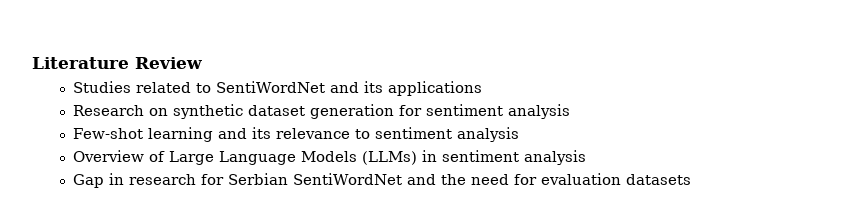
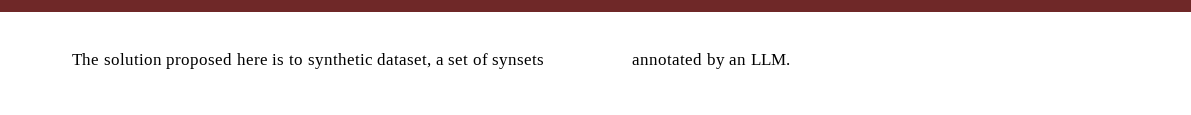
- Literature Review
- Studies related to SentiWordNet and its applications
- Research on synthetic dataset generation for sentiment analysis
- Few-shot learning and its relevance to sentiment analysis
- Overview of Large Language Models (LLMs) in sentiment analysis
- Gap in research for Serbian SentiWordNet and the need for evaluation datasets
+ The solution proposed here is to synthetic dataset, a set of synsets annotated by an LLM.

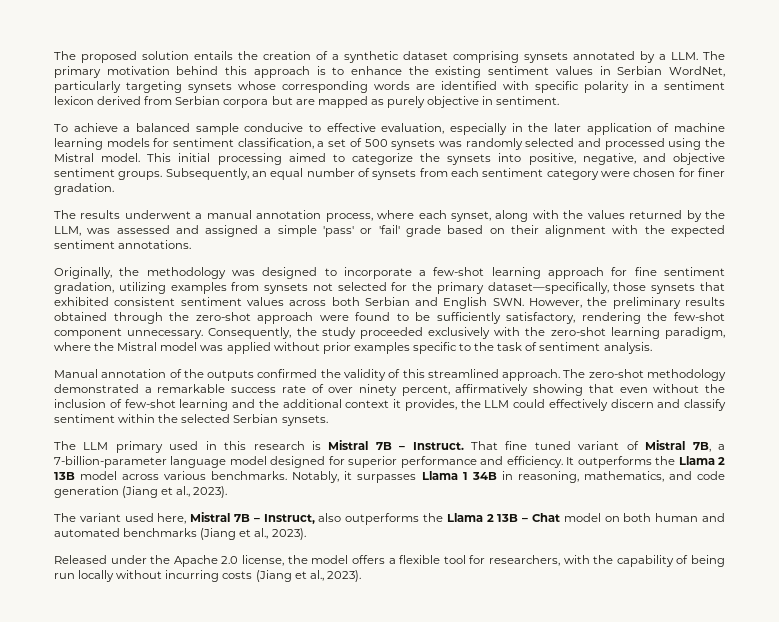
- The solution proposed here is to synthetic dataset, a set of synsets annotated by an LLM.
+ The proposed solution entails the creation of a synthetic dataset comprising synsets annotated by a LLM. The primary motivation behind this approach is to enhance the existing sentiment values in Serbian WordNet, particularly targeting synsets whose corresponding words are identified with specific polarity in a sentiment lexicon derived from Serbian corpora but are mapped as purely objective in sentiment.
+ To achieve a balanced sample conducive to effective evaluation, especially in the later application of machine learning models for sentiment classification, a set of 500 synsets was randomly selected and processed using the Mistral model. This initial processing aimed to categorize the synsets into positive, negative, and objective sentiment groups. Subsequently, an equal number of synsets from each sentiment category were chosen for finer gradation.
+ The results underwent a manual annotation process, where each synset, along with the values returned by the LLM, was assessed and assigned a simple 'pass' or 'fail' grade based on their alignment with the expected sentiment annotations.
+ Originally, the methodology was designed to incorporate a few-shot learning approach for fine sentiment gradation, utilizing examples from synsets not selected for the primary dataset—specifically, those synsets that exhibited consistent sentiment values across both Serbian and English SWN. However, the preliminary results obtained through the zero-shot approach were found to be sufficiently satisfactory, rendering the few-shot component unnecessary. Consequently, the study proceeded exclusively with the zero-shot learning paradigm, where the Mistral model was applied without prior examples specific to the task of sentiment analysis.
+ Manual annotation of the outputs confirmed the validity of this streamlined approach. The zero-shot methodology demonstrated a remarkable success rate of over ninety percent, affirmatively showing that even without the inclusion of few-shot learning and the additional context it provides, the LLM could effectively discern and classify sentiment within the selected Serbian synsets.
+ The LLM primary used in this research is Mistral 7B – Instruct. That fine tuned variant of Mistral 7B, a 7-billion-parameter language model designed for superior performance and efficiency. It outperforms the Llama 2 13B model across various benchmarks. Notably, it surpasses Llama 1 34B in reasoning, mathematics, and code generation (Jiang et al., 2023).
+ The variant used here, Mistral 7B – Instruct, also outperforms the Llama 2 13B – Chat model on both human and automated benchmarks (Jiang et al., 2023).
+ Released under the Apache 2.0 license, the model offers a flexible tool for researchers, with the capability of being run locally without incurring costs (Jiang et al., 2023).

